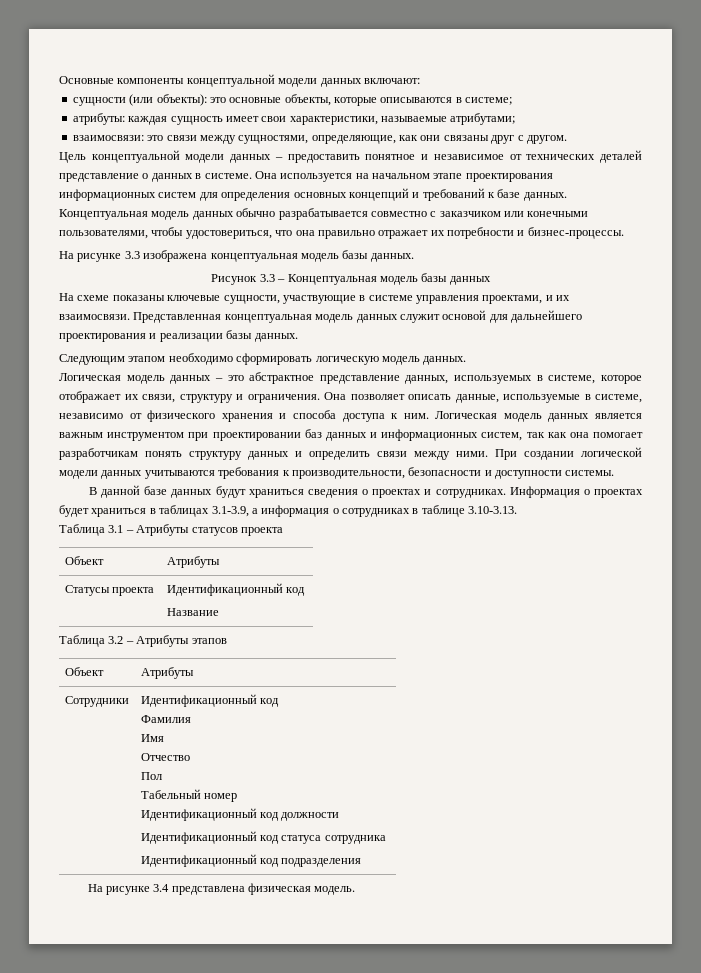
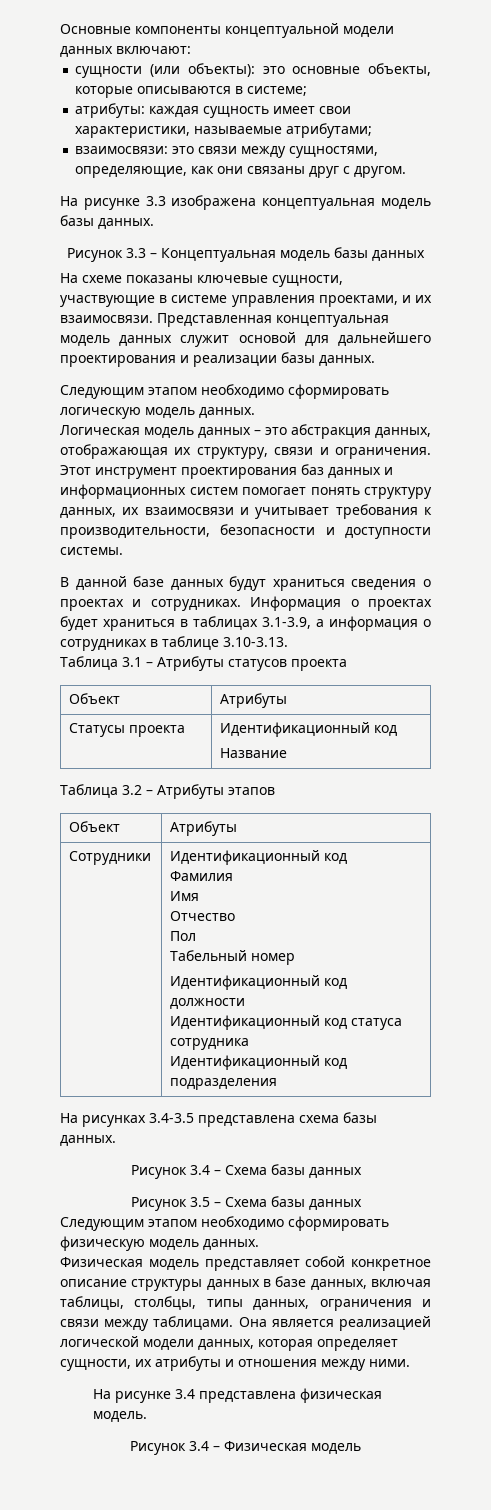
- Цель концептуальной модели данных – предоставить понятное и независимое от технических деталей представление о данных в системе. Она используется на начальном этапе проектирования информационных систем для определения основных концепций и требований к базе данных. Концептуальная модель данных обычно разрабатывается совместно с заказчиком или конечными пользователями, чтобы удостовериться, что она правильно отражает их потребности и бизнес-процессы.
- Логическая модель данных – это абстрактное представление данных, используемых в системе, которое отображает их связи, структуру и ограничения. Она позволяет описать данные, используемые в системе, независимо от физического хранения и способа доступа к ним. Логическая модель данных является важным инструментом при проектировании баз данных и информационных систем, так как она помогает разработчикам понять структуру данных и определить связи между ними. При создании логической модели данных учитываются требования к производительности, безопасности и доступности системы.
+ Логическая модель данных – это абстракция данных, отображающая их структуру, связи и ограничения. Этот инструмент проектирования баз данных и информационных систем помогает понять структуру данных, их взаимосвязи и учитывает требования к производительности, безопасности и доступности системы.
+ На рисунках 3.4-3.5 представлена схема базы данных.
+ Рисунок 3.4 – Схема базы данных
+ Рисунок 3.5 – Схема базы данных
+ Следующим этапом необходимо сформировать физическую модель данных.
+ Физическая модель представляет собой конкретное описание структуры данных в базе данных, включая таблицы, столбцы, типы данных, ограничения и связи между таблицами. Она является реализацией логической модели данных, которая определяет сущности, их атрибуты и отношения между ними.
+ Рисунок 3.4 – Физическая модель

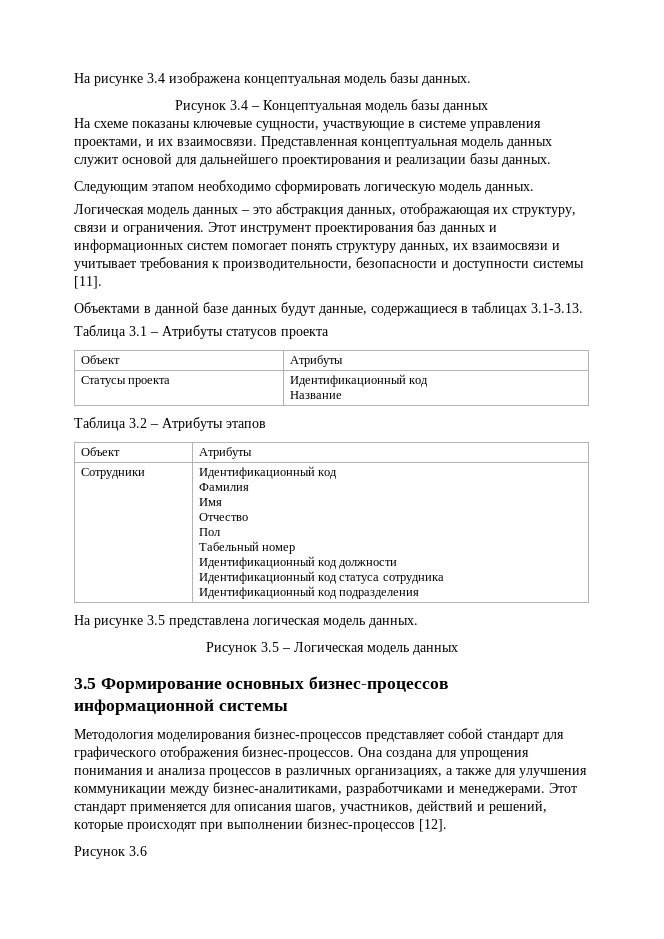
- Основные компоненты концептуальной модели данных включают:
- сущности (или объекты): это основные объекты, которые описываются в системе;
- атрибуты: каждая сущность имеет свои характеристики, называемые атрибутами;
- взаимосвязи: это связи между сущностями, определяющие, как они связаны друг с другом.
- На рисунке 3.3 изображена концептуальная модель базы данных.
+ На рисунке 3.4 изображена концептуальная модель базы данных.
- Рисунок 3.3 – Концептуальная модель базы данных
+ Рисунок 3.4 – Концептуальная модель базы данных
- Этот инструмент проектирования баз данных и информационных систем помогает понять структуру данных, их взаимосвязи и учитывает требования к производительности, безопасности и доступности системы.
- В данной базе данных будут храниться сведения о проектах и сотрудниках. Информация о проектах будет храниться в таблицах 3.1-3.9, а информация о сотрудниках в таблице 3.10-3.13.
+ Этот инструмент проектирования баз данных и информационных систем помогает понять структуру данных, их взаимосвязи и учитывает требования к производительности, безопасности и доступности системы [11].
+ Объектами в данной базе данных будут данные, содержащиеся в таблицах 3.1-3.13.
- На рисунках 3.4-3.5 представлена схема базы данных.
- Рисунок 3.4 – Схема базы данных
+ На рисунке 3.5 представлена логическая модель данных.
- Рисунок 3.5 – Схема базы данных
- Следующим этапом необходимо сформировать физическую модель данных.
- Физическая модель представляет собой конкретное описание структуры данных в базе данных, включая таблицы, столбцы, типы данных, ограничения и связи между таблицами. Она является реализацией логической модели данных, которая определяет сущности, их атрибуты и отношения между ними.
- На рисунке 3.4 представлена физическая модель.
- Рисунок 3.4 – Физическая модель
+ Рисунок 3.5 – Логическая модель данных
+ 3.5 Формирование основных бизнес-процессов информационной системы
+ Методология моделирования бизнес-процессов представляет собой стандарт для графического отображения бизнес-процессов. Она создана для упрощения понимания и анализа процессов в различных организациях, а также для улучшения коммуникации между бизнес-аналитиками, разработчиками и менеджерами. Этот стандарт применяется для описания шагов, участников, действий и решений, которые происходят при выполнении бизнес-процессов [12].
+ Рисунок 3.6

